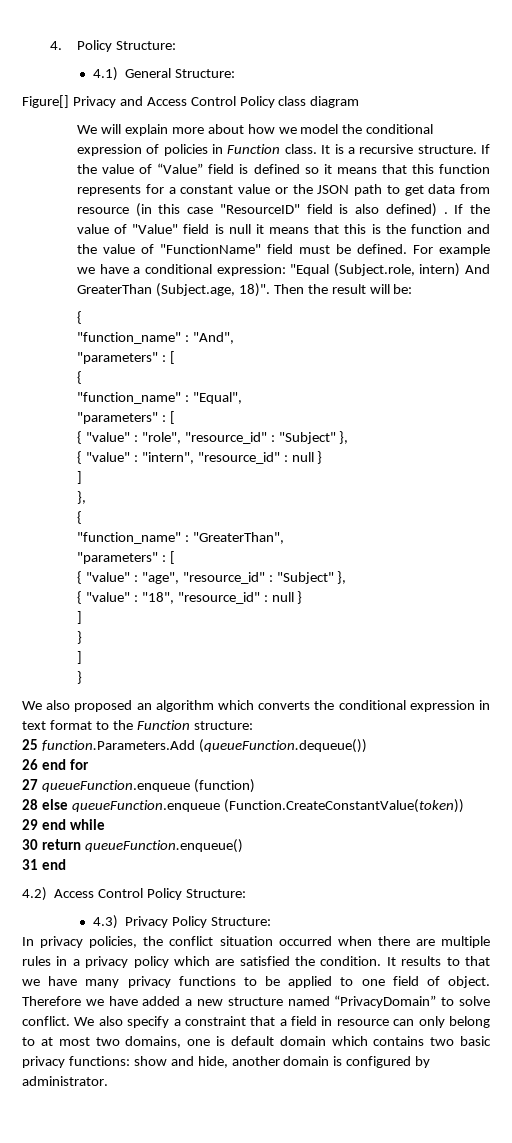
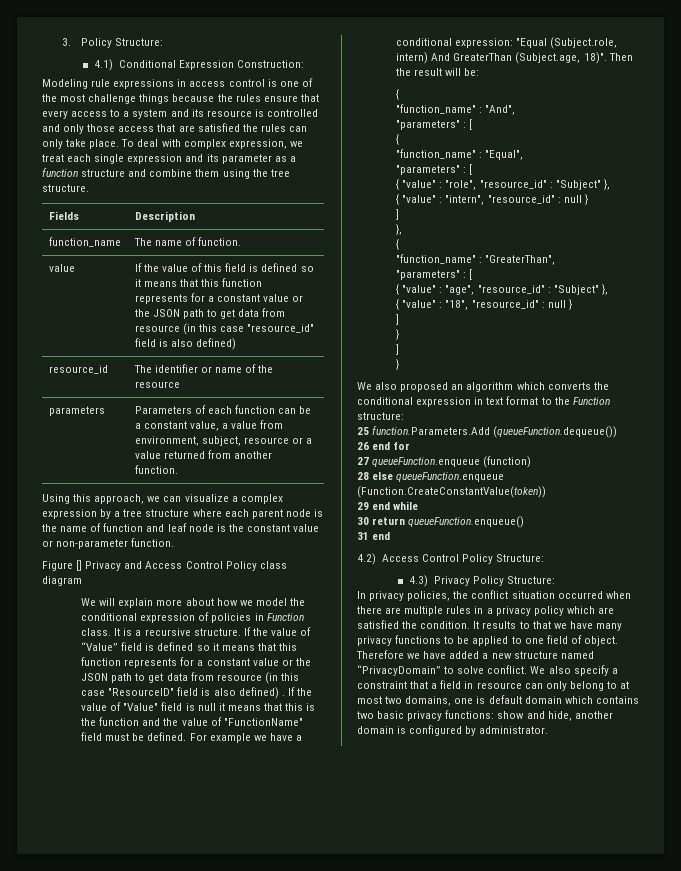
- 4. Policy Structure:
+ 3. Policy Structure:
- 4.1) General Structure:
- Figure[] Privacy and Access Control Policy class diagram
+ 4.1) Conditional Expression Construction:
+ Modeling rule expressions in access control is one of the most challenge things because the rules ensure that every access to a system and its resource is controlled and only those access that are satisfied the rules can only take place. To deal with complex expression, we treat each single expression and its parameter as a function structure and combine them using the tree structure.
+ Fields | Description
+ function_name | The name of function.
+ value | If the value of this field is defined so it means that this function represents for a constant value or the JSON path to get data from resource (in this case "resource_id" field is also defined)
+ resource_id | The identifier or name of the resource
+ parameters | Parameters of each function can be a constant value, a value from environment, subject, resource or a value returned from another function.
+ Using this approach, we can visualize a complex expression by a tree structure where each parent node is the name of function and leaf node is the constant value or non-parameter function.
+ Figure [] Privacy and Access Control Policy class diagram

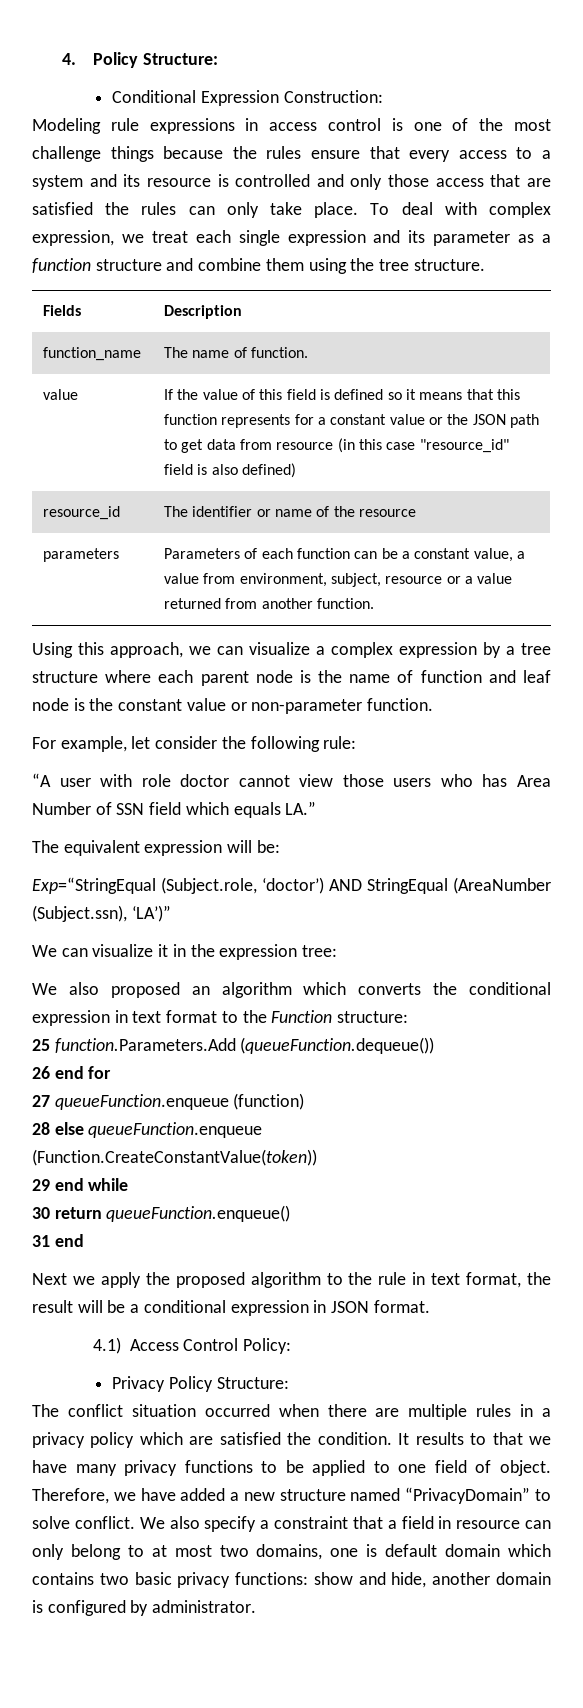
- 3. Policy Structure:
- 4.1) Conditional Expression Construction:
+ 4. Policy Structure:
+ Conditional Expression Construction:
- Figure [] Privacy and Access Control Policy class diagram
- We will explain more about how we model the conditional expression of policies in Function class. It is a recursive structure. If the value of “Value” field is defined so it means that this function represents for a constant value or the JSON path to get data from resource (in this case "ResourceID" field is also defined) . If the value of "Value" field is null it means that this is the function and the value of "FunctionName" field must be defined. For example we have a conditional expression: "Equal (Subject.role, intern) And GreaterThan (Subject.age, 18)". Then the result will be:
- {
- "function_name" : "And",
- "parameters" : [
- {
- "function_name" : "Equal",
- "parameters" : [
- { "value" : "role", "resource_id" : "Subject" },
- { "value" : "intern", "resource_id" : null }
- ]
- },
- {
- "function_name" : "GreaterThan",
- "parameters" : [
- { "value" : "age", "resource_id" : "Subject" },
- { "value" : "18", "resource_id" : null }
- ]
- }
- ]
- }
+ For example, let consider the following rule:
+ “A user with role doctor cannot view those users who has Area Number of SSN field which equals LA.”
+ The equivalent expression will be:
+ Exp=“StringEqual (Subject.role, ‘doctor’) AND StringEqual (AreaNumber (Subject.ssn), ‘LA’)”
+ We can visualize it in the expression tree:
- 4.2) Access Control Policy Structure:
- 4.3) Privacy Policy Structure:
+ Next we apply the proposed algorithm to the rule in text format, the result will be a conditional expression in JSON format.
+ 4.1) Access Control Policy:
+ Privacy Policy Structure:
- In privacy policies, the conflict situation occurred when there are multiple rules in a privacy policy which are satisfied the condition.
+ The conflict situation occurred when there are multiple rules in a privacy policy which are satisfied the condition.
- Therefore we have added a new structure named “PrivacyDomain” to solve conflict.
+ Therefore, we have added a new structure named “PrivacyDomain” to solve conflict.

